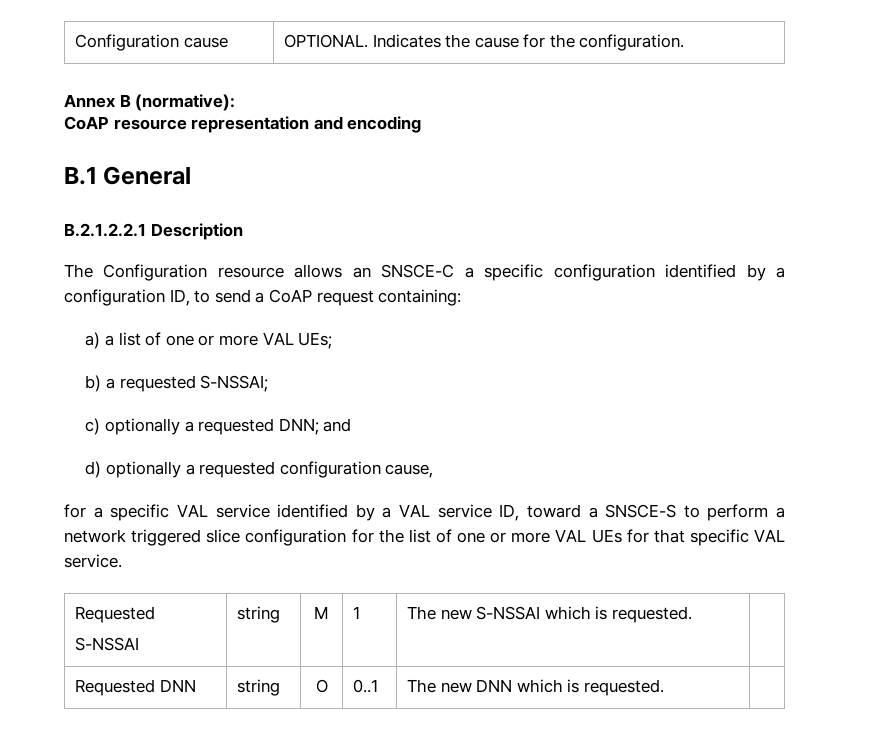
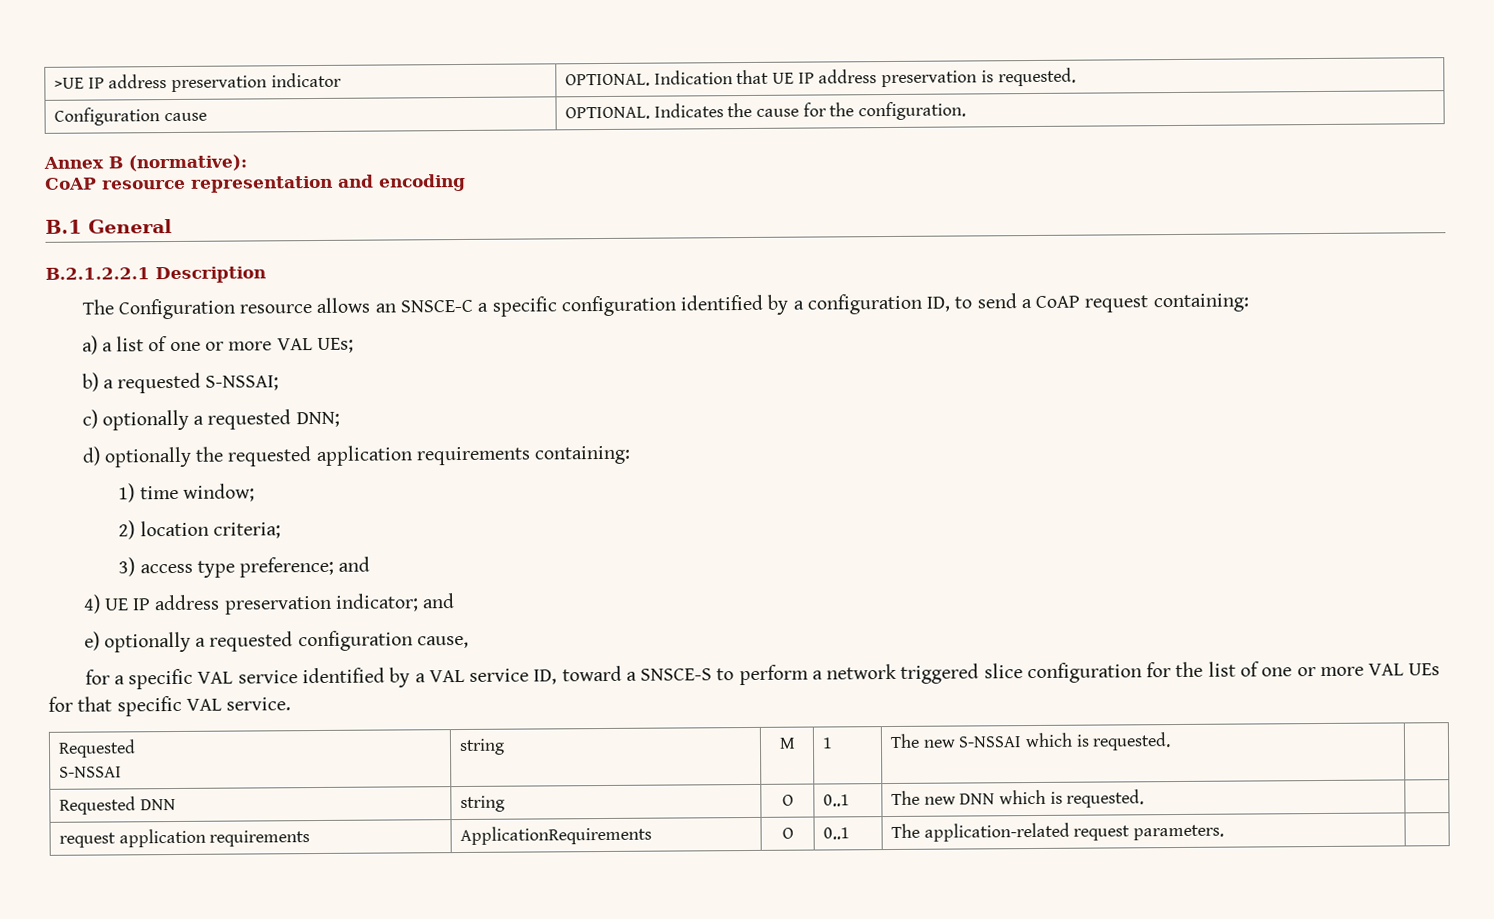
+ >UE IP address preservation indicator | OPTIONAL. Indication that UE IP address preservation is requested.
- c) optionally a requested DNN; and
- d) optionally a requested configuration cause,
+ c) optionally a requested DNN;
+ d) optionally the requested application requirements containing:
+ 1) time window;
+ 2) location criteria;
+ 3) access type preference; and
+ 4) UE IP address preservation indicator; and
+ e) optionally a requested configuration cause,
+ request application requirements | ApplicationRequirements | O | 0..1 | The application-related request parameters. |

